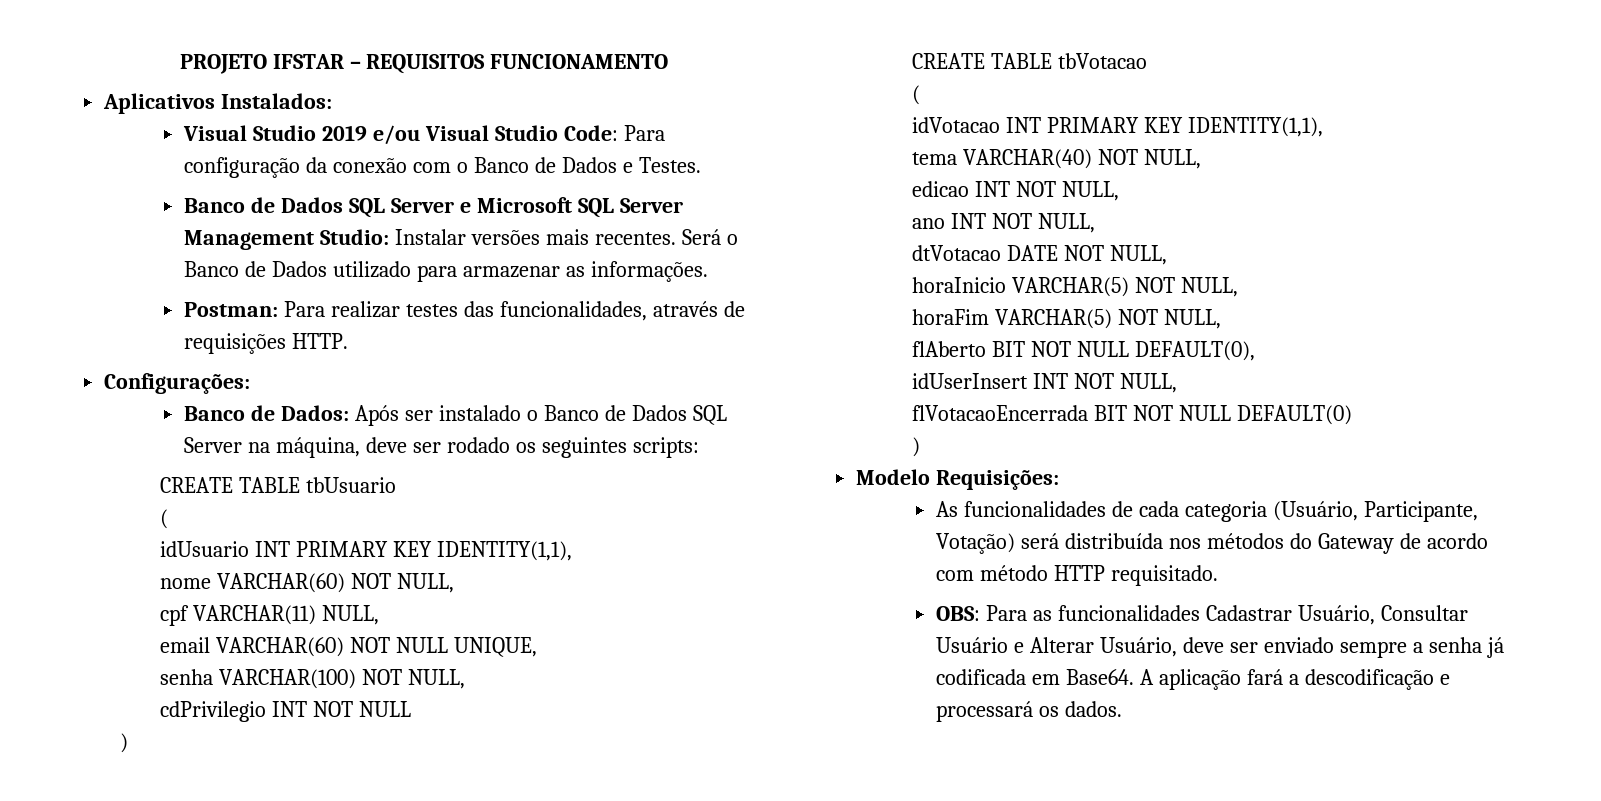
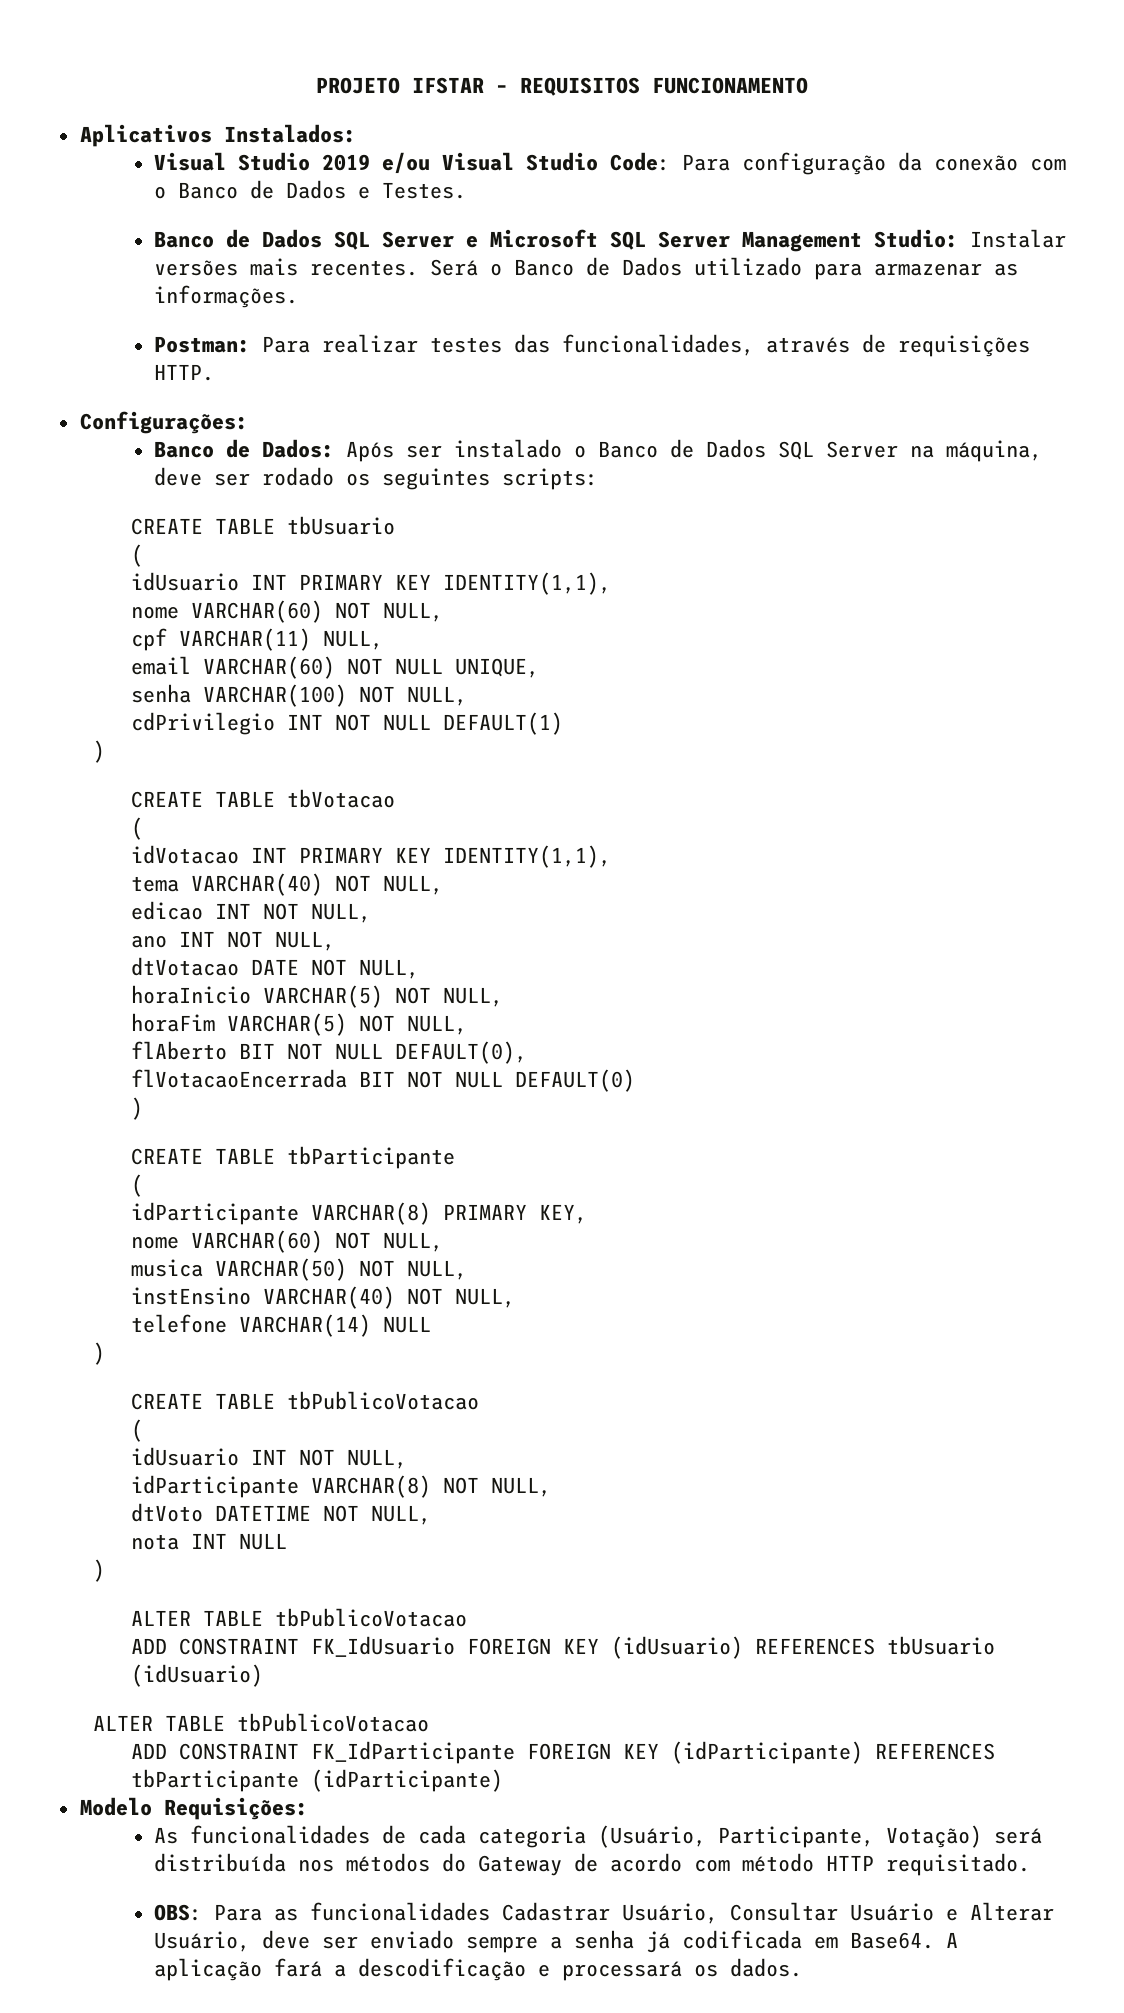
- cdPrivilegio INT NOT NULL
+ cdPrivilegio INT NOT NULL DEFAULT(1)
- idUserInsert INT NOT NULL,
+ CREATE TABLE tbParticipante
+ (
+ idParticipante VARCHAR(8) PRIMARY KEY,
+ nome VARCHAR(60) NOT NULL,
+ musica VARCHAR(50) NOT NULL,
+ instEnsino VARCHAR(40) NOT NULL,
+ telefone VARCHAR(14) NULL
+ )
+ CREATE TABLE tbPublicoVotacao
+ (
+ idUsuario INT NOT NULL,
+ idParticipante VARCHAR(8) NOT NULL,
+ dtVoto DATETIME NOT NULL,
+ nota INT NULL
+ )
+ ALTER TABLE tbPublicoVotacao
+ ADD CONSTRAINT FK_IdUsuario FOREIGN KEY (idUsuario) REFERENCES tbUsuario (idUsuario)
+ ALTER TABLE tbPublicoVotacao
+ ADD CONSTRAINT FK_IdParticipante FOREIGN KEY (idParticipante) REFERENCES tbParticipante (idParticipante)

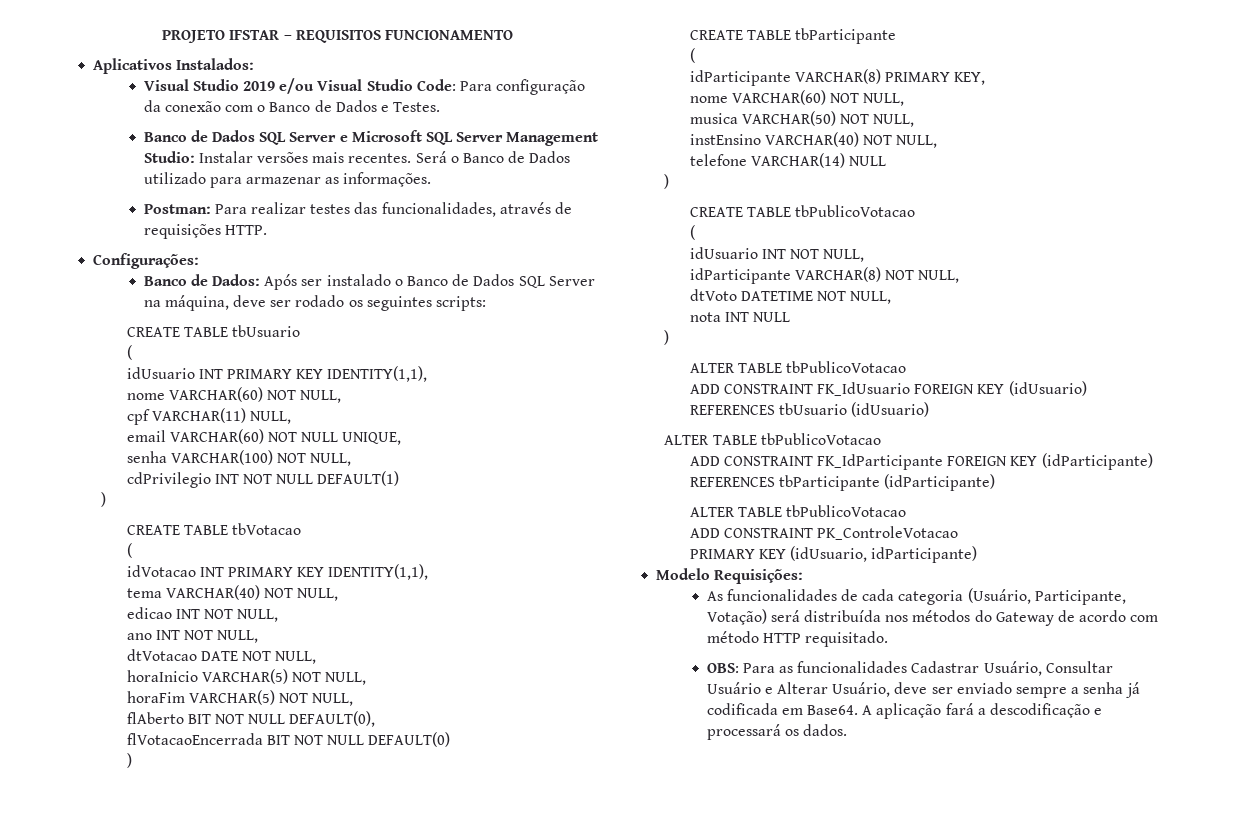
  ADD CONSTRAINT FK_IdParticipante FOREIGN KEY (idParticipante) REFERENCES tbParticipante (idParticipante)
+ ALTER TABLE tbPublicoVotacao
+ ADD CONSTRAINT PK_ControleVotacao
+ PRIMARY KEY (idUsuario, idParticipante)

